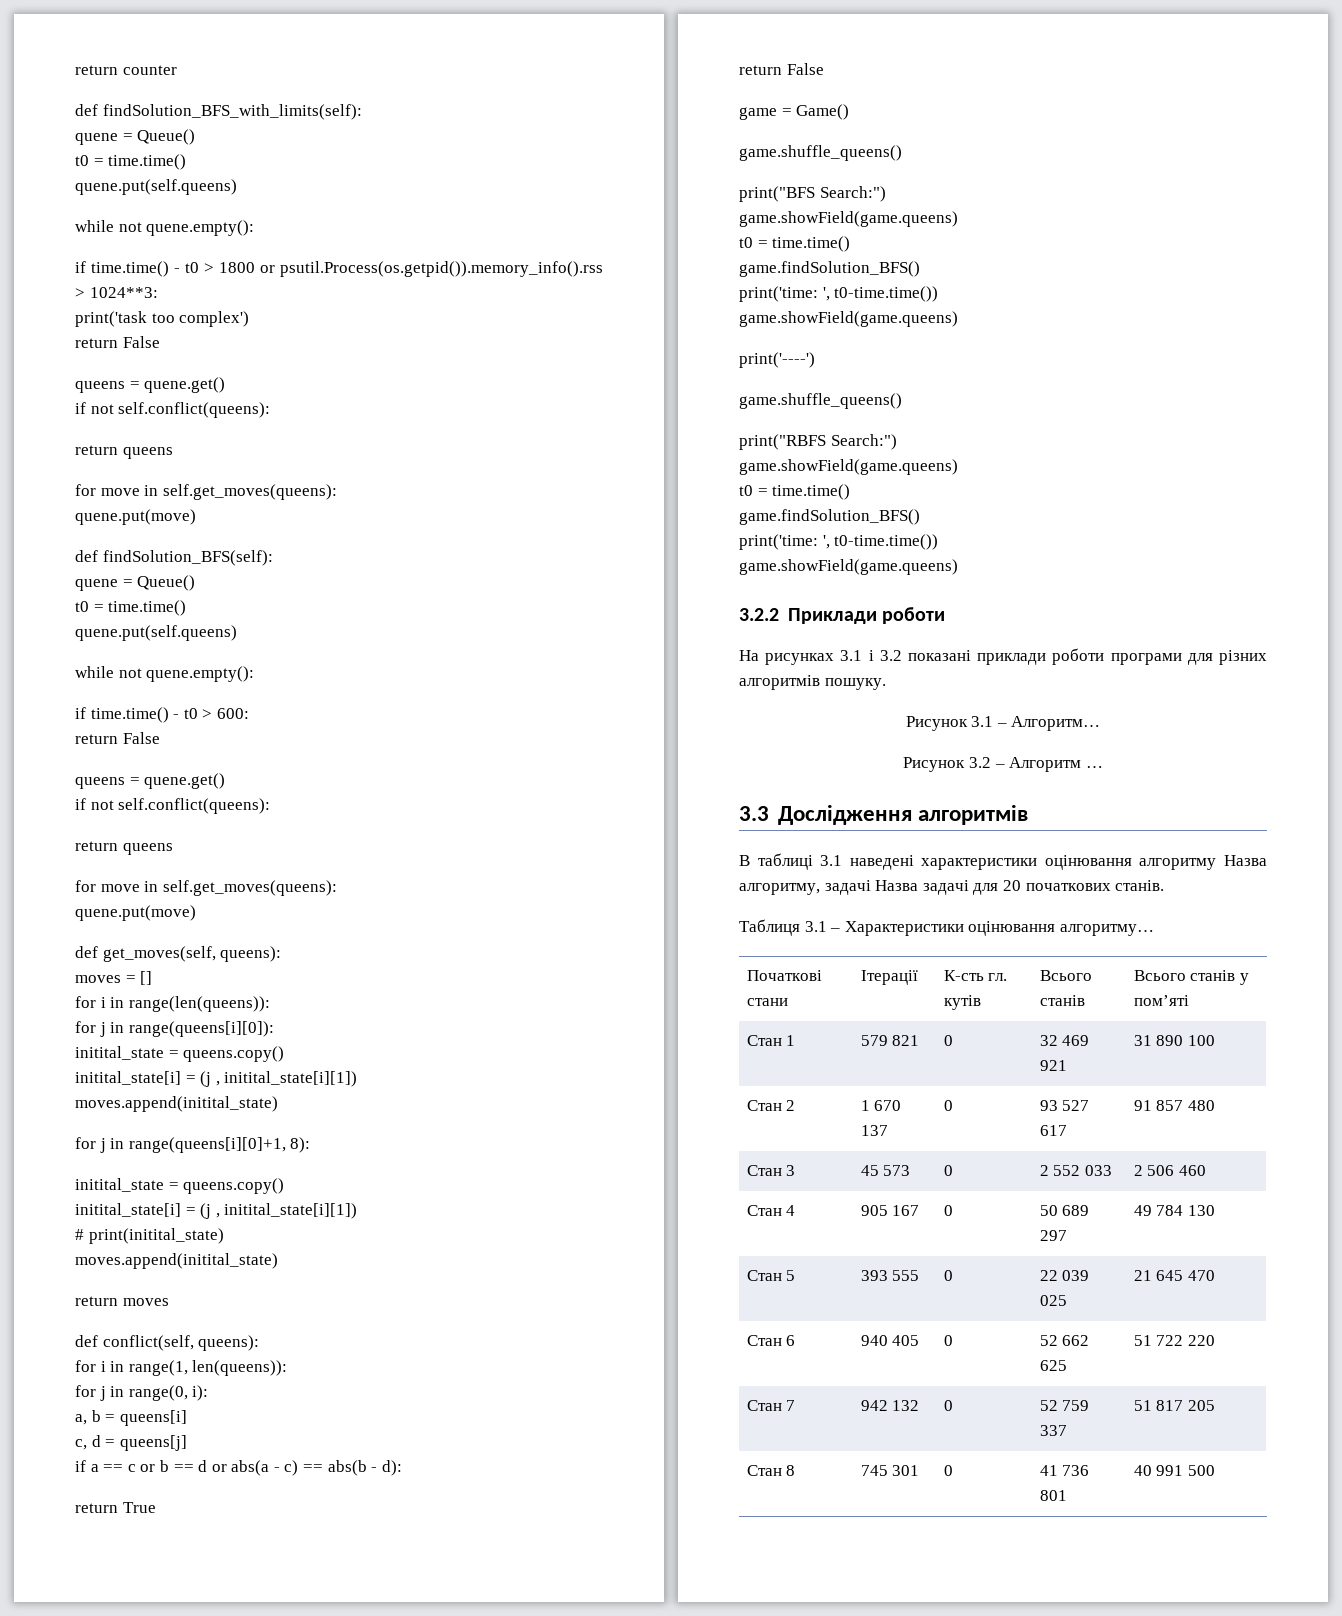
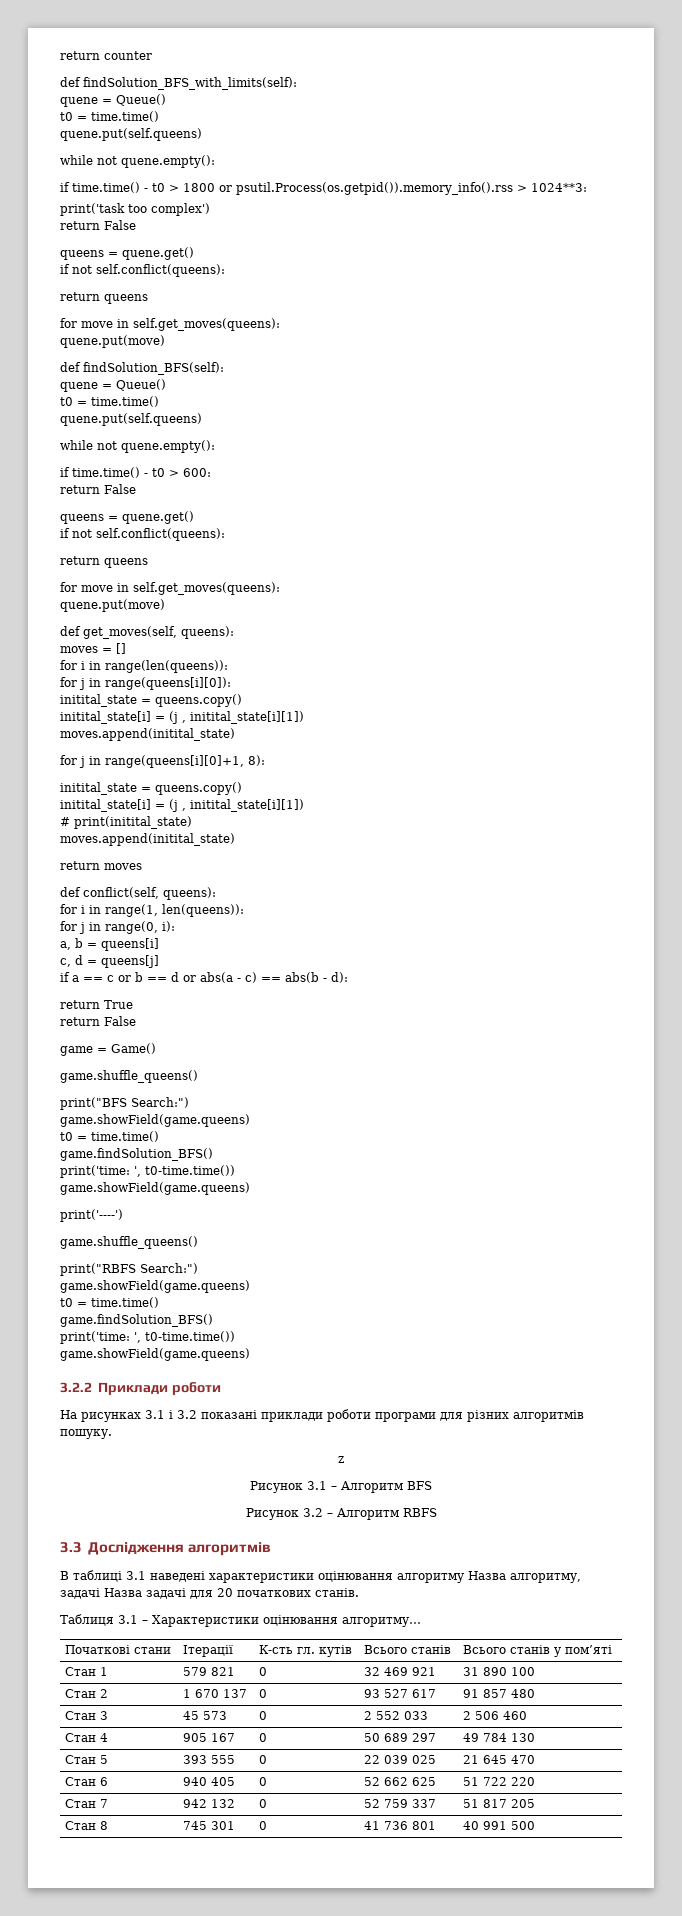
+ z
- Рисунок 3.1 – Алгоритм…
+ Рисунок 3.1 – Алгоритм BFS
- Рисунок 3.2 – Алгоритм …
+ Рисунок 3.2 – Алгоритм RBFS

